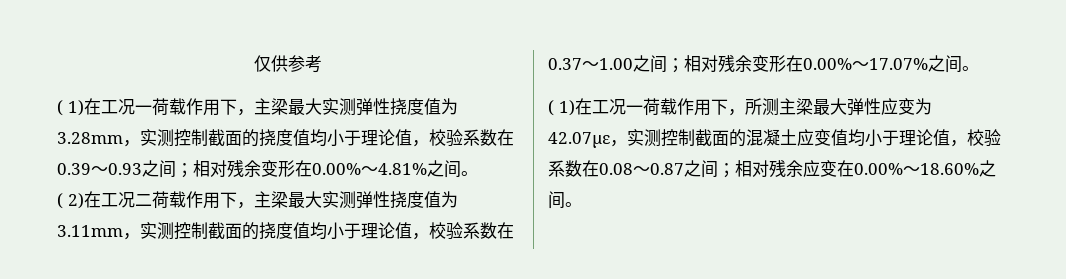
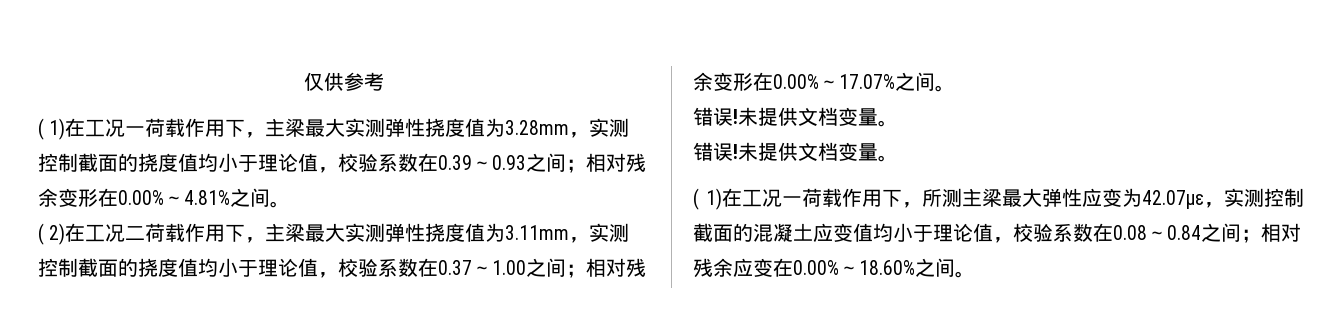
  ( 2)在工况二荷载作用下，主梁最大实测弹性挠度值为3.11mm，实测控制截面的挠度值均小于理论值，校验系数在0.37～1.00之间；相对残余变形在0.00%～17.07%之间。
+ 错误!未提供文档变量。
+ 错误!未提供文档变量。
- ( 1)在工况一荷载作用下，所测主梁最大弹性应变为42.07με，实测控制截面的混凝土应变值均小于理论值，校验系数在0.08～0.87之间；相对残余应变在0.00%～18.60%之间。
+ ( 1)在工况一荷载作用下，所测主梁最大弹性应变为42.07με，实测控制截面的混凝土应变值均小于理论值，校验系数在0.08～0.84之间；相对残余应变在0.00%～18.60%之间。

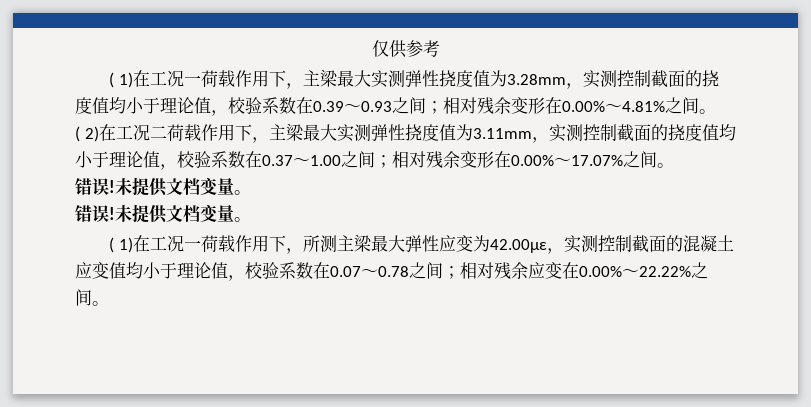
- ( 1)在工况一荷载作用下，所测主梁最大弹性应变为42.07με，实测控制截面的混凝土应变值均小于理论值，校验系数在0.08～0.84之间；相对残余应变在0.00%～18.60%之间。
+ ( 1)在工况一荷载作用下，所测主梁最大弹性应变为42.00με，实测控制截面的混凝土应变值均小于理论值，校验系数在0.07～0.78之间；相对残余应变在0.00%～22.22%之间。

